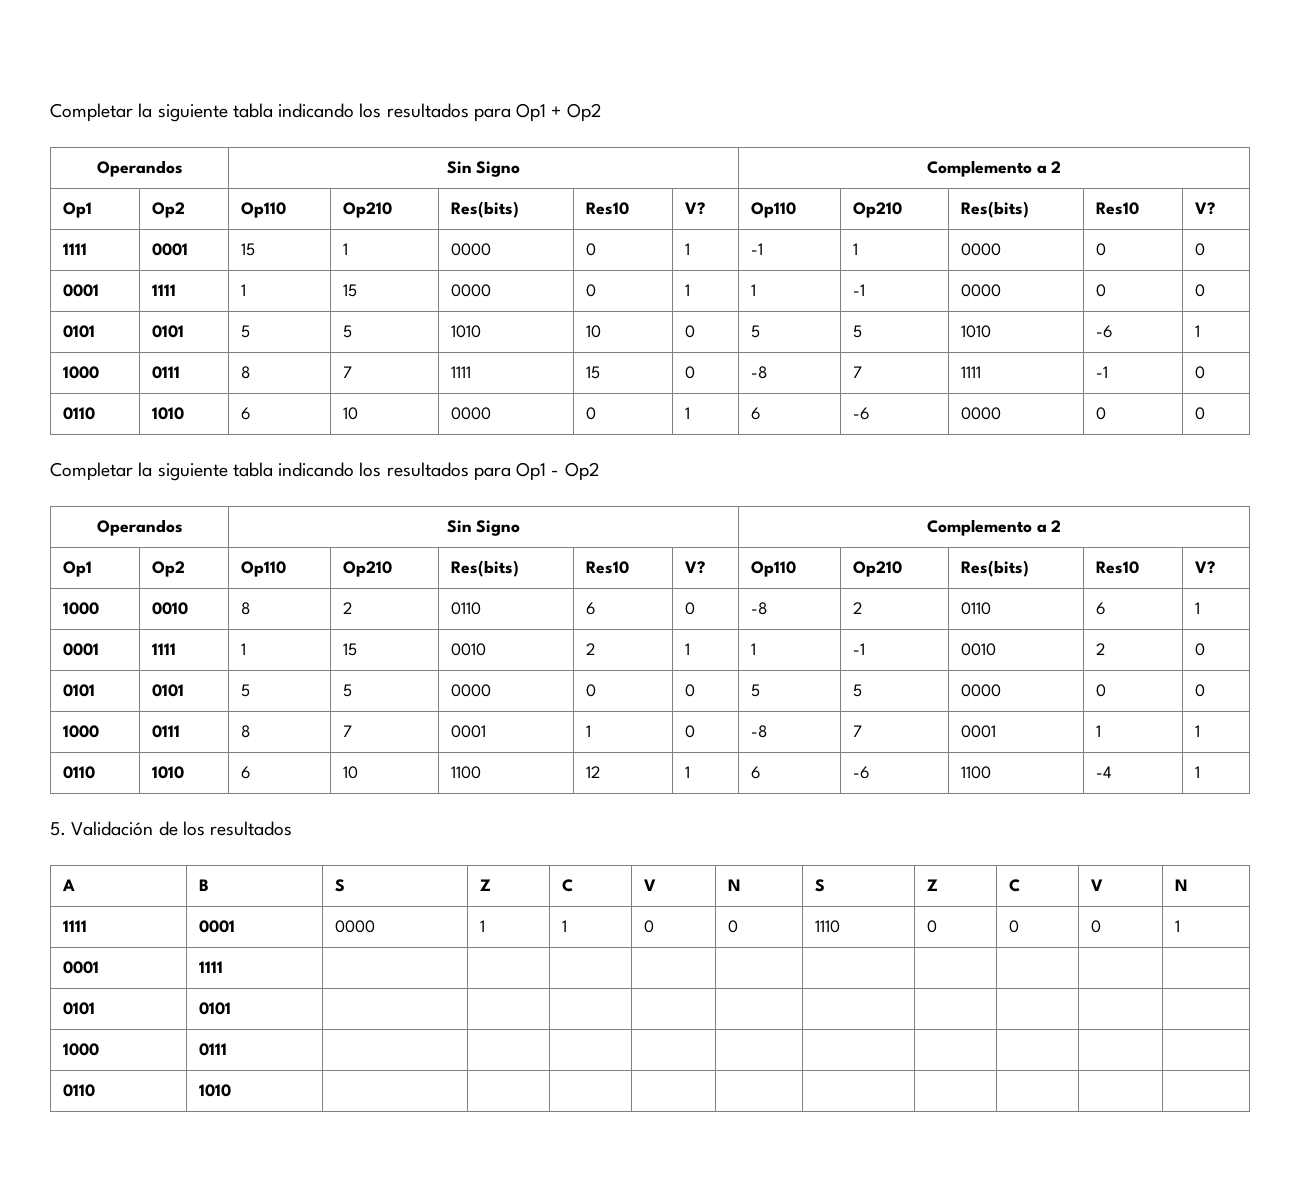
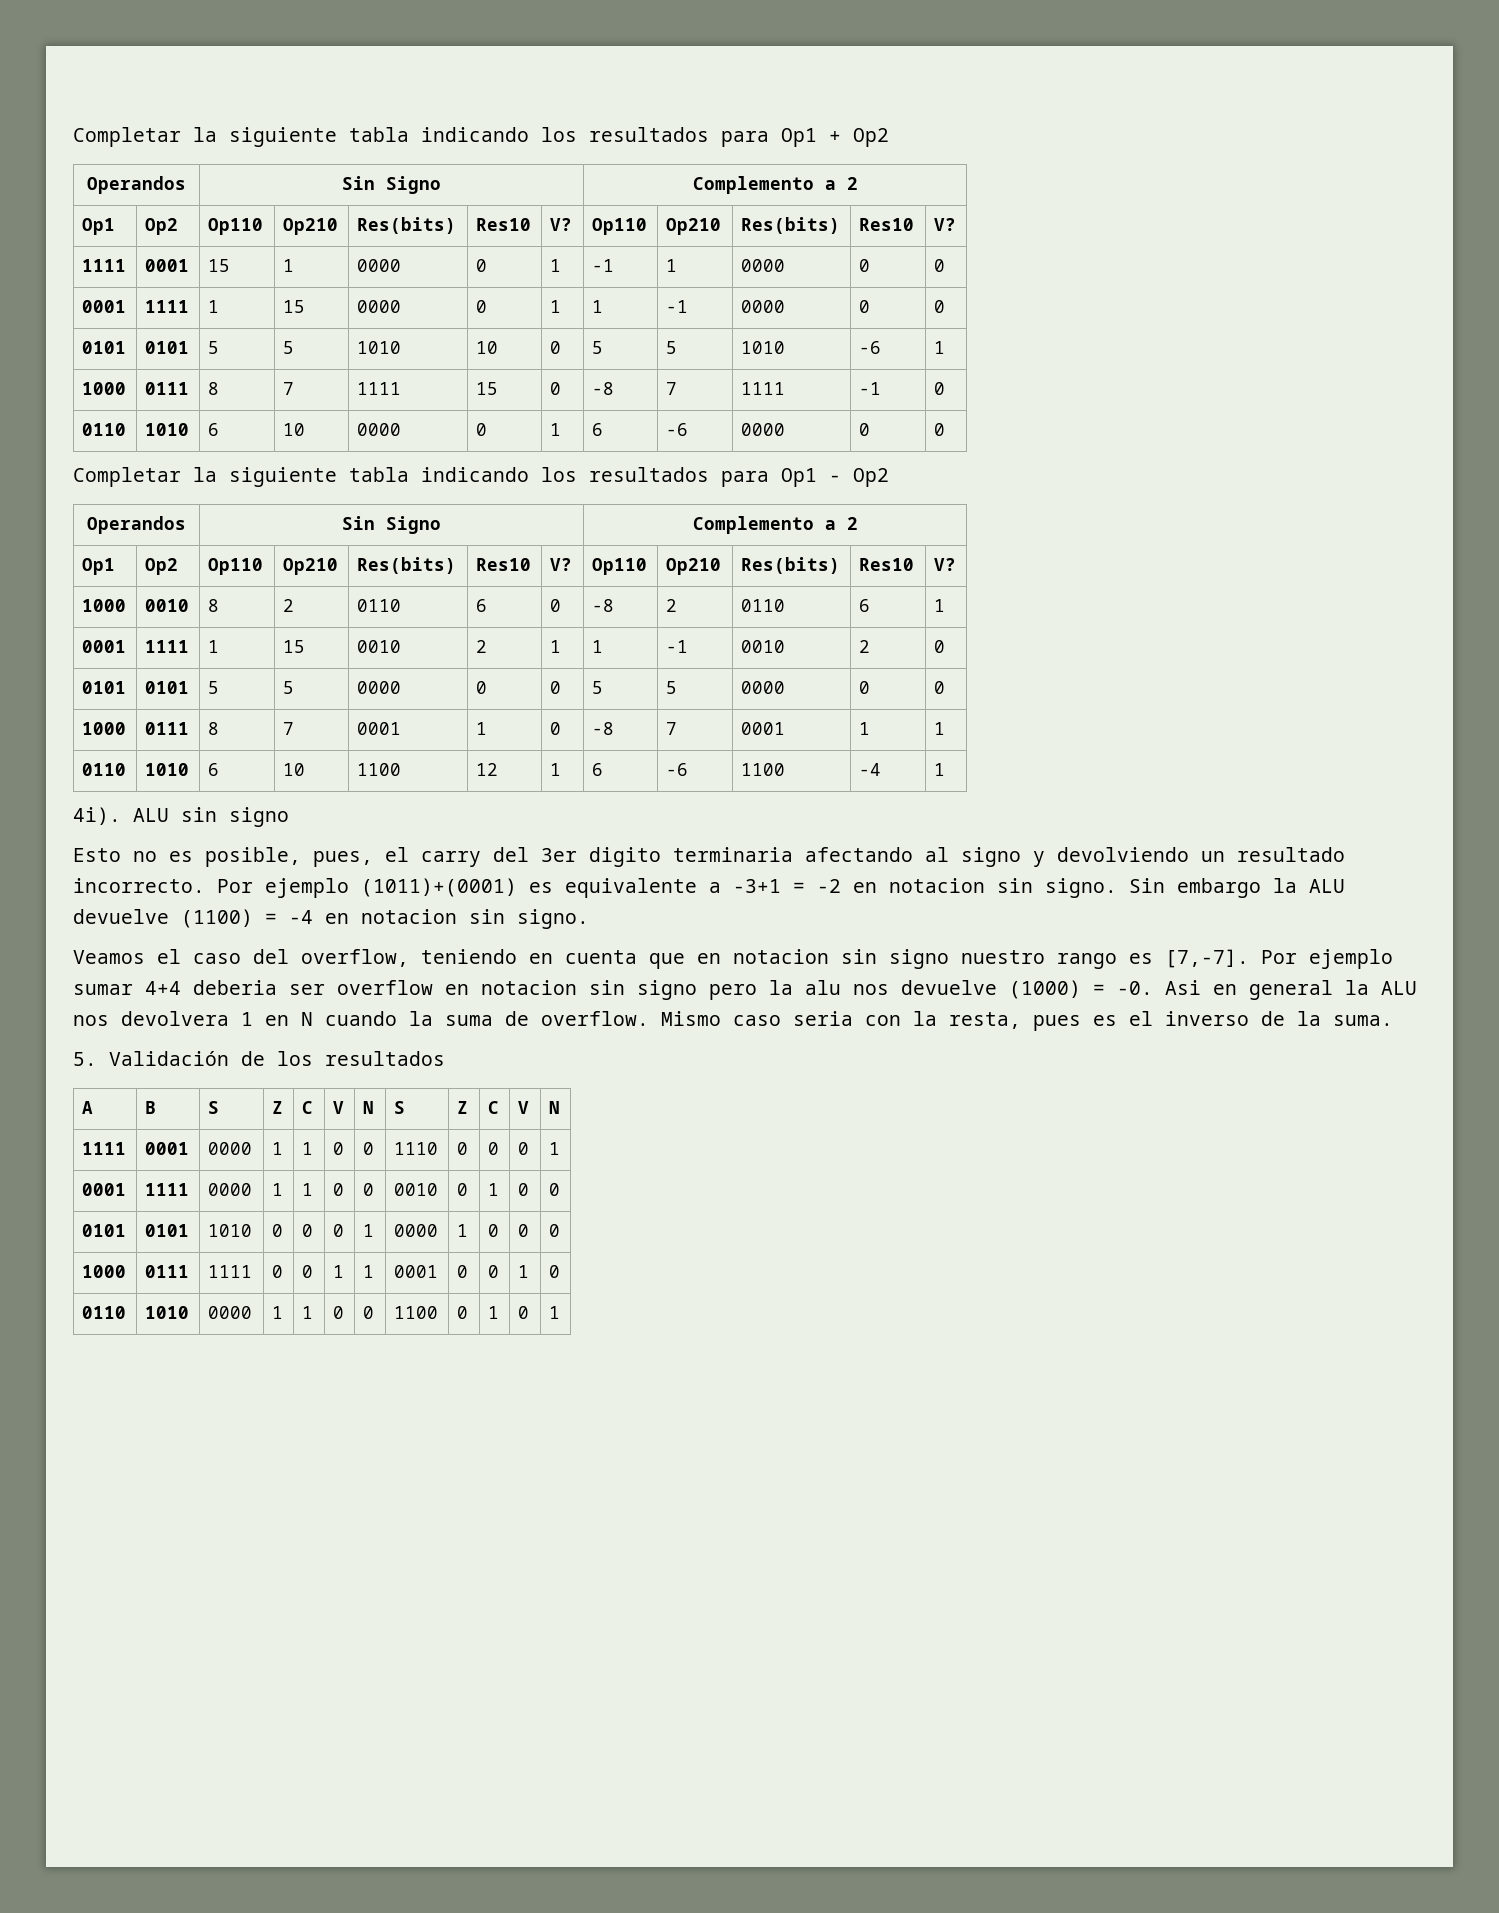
+ 4i). ALU sin signo
+ Esto no es posible, pues, el carry del 3er digito terminaria afectando al signo y devolviendo un resultado incorrecto. Por ejemplo (1011)+(0001) es equivalente a -3+1 = -2 en notacion sin signo. Sin embargo la ALU devuelve (1100) = -4 en notacion sin signo.
+ Veamos el caso del overflow, teniendo en cuenta que en notacion sin signo nuestro rango es [7,-7]. Por ejemplo sumar 4+4 deberia ser overflow en notacion sin signo pero la alu nos devuelve (1000) = -0. Asi en general la ALU nos devolvera 1 en N cuando la suma de overflow. Mismo caso seria con la resta, pues es el inverso de la suma.
- 0001 | 1111 | | | | | | | | | |
- 0101 | 0101 | | | | | | | | | |
- 1000 | 0111 | | | | | | | | | |
- 0110 | 1010 | | | | | | | | | |
+ 0001 | 1111 | 0000 | 1 | 1 | 0 | 0 | 0010 | 0 | 1 | 0 | 0
+ 0101 | 0101 | 1010 | 0 | 0 | 0 | 1 | 0000 | 1 | 0 | 0 | 0
+ 1000 | 0111 | 1111 | 0 | 0 | 1 | 1 | 0001 | 0 | 0 | 1 | 0
+ 0110 | 1010 | 0000 | 1 | 1 | 0 | 0 | 1100 | 0 | 1 | 0 | 1

